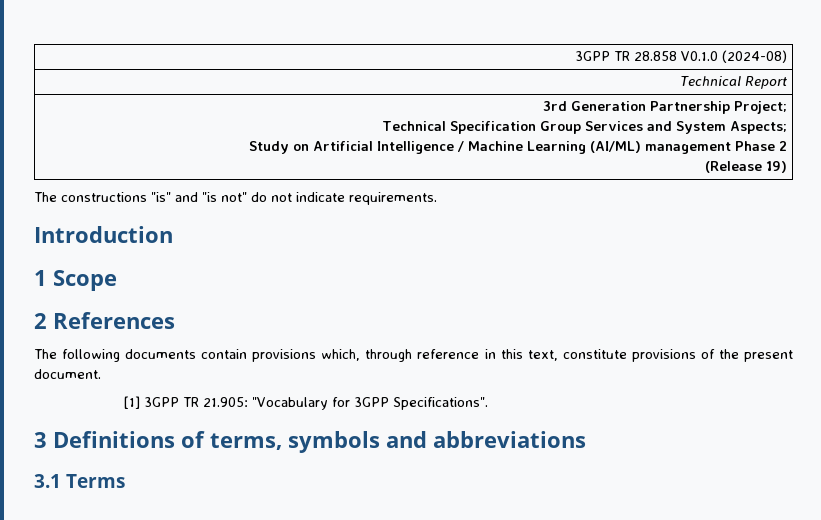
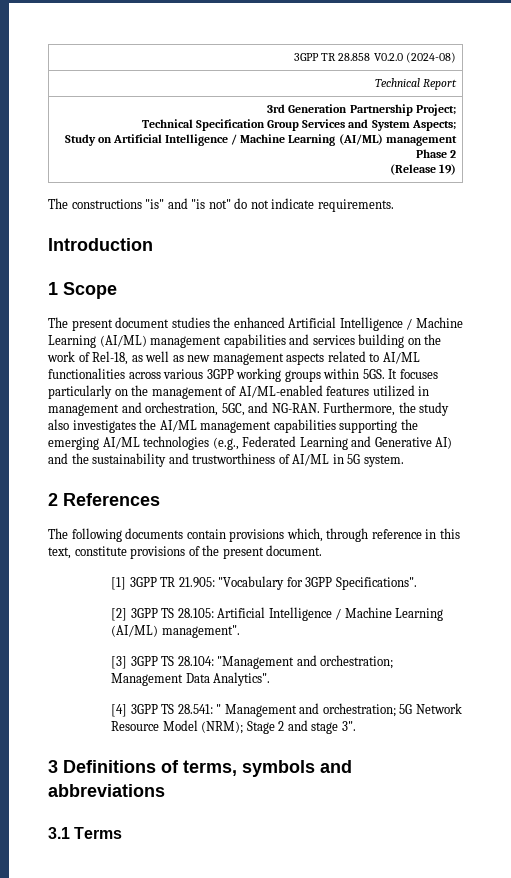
- 3GPP TR 28.858 V0.1.0 (2024-08)
+ 3GPP TR 28.858 V0.2.0 (2024-08)
+ The present document studies the enhanced Artificial Intelligence / Machine Learning (AI/ML) management capabilities and services building on the work of Rel-18, as well as new management aspects related to AI/ML functionalities across various 3GPP working groups within 5GS. It focuses particularly on the management of AI/ML-enabled features utilized in management and orchestration, 5GC, and NG-RAN. Furthermore, the study also investigates the AI/ML management capabilities supporting the emerging AI/ML technologies (e.g., Federated Learning and Generative AI) and the sustainability and trustworthiness of AI/ML in 5G system.
+ [2] 3GPP TS 28.105: Artificial Intelligence / Machine Learning (AI/ML) management".
+ [3] 3GPP TS 28.104: "Management and orchestration; Management Data Analytics".
+ [4] 3GPP TS 28.541: " Management and orchestration; 5G Network Resource Model (NRM); Stage 2 and stage 3".

